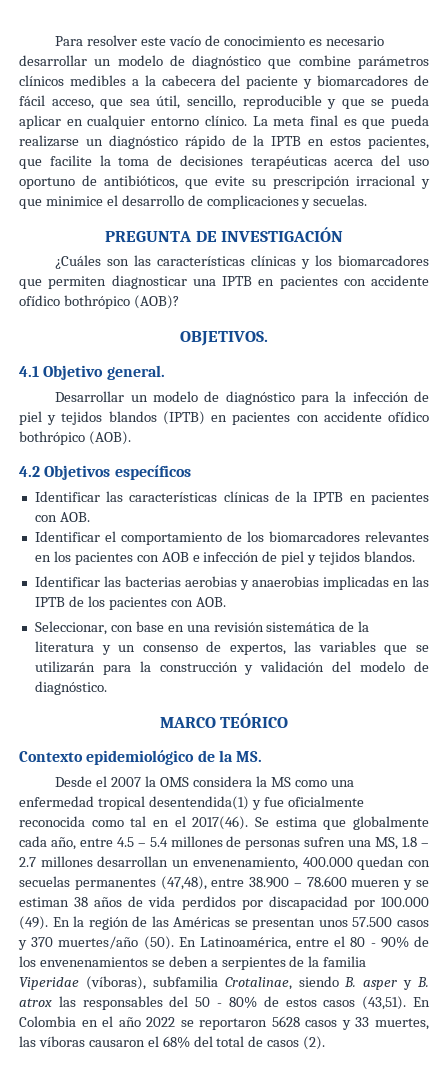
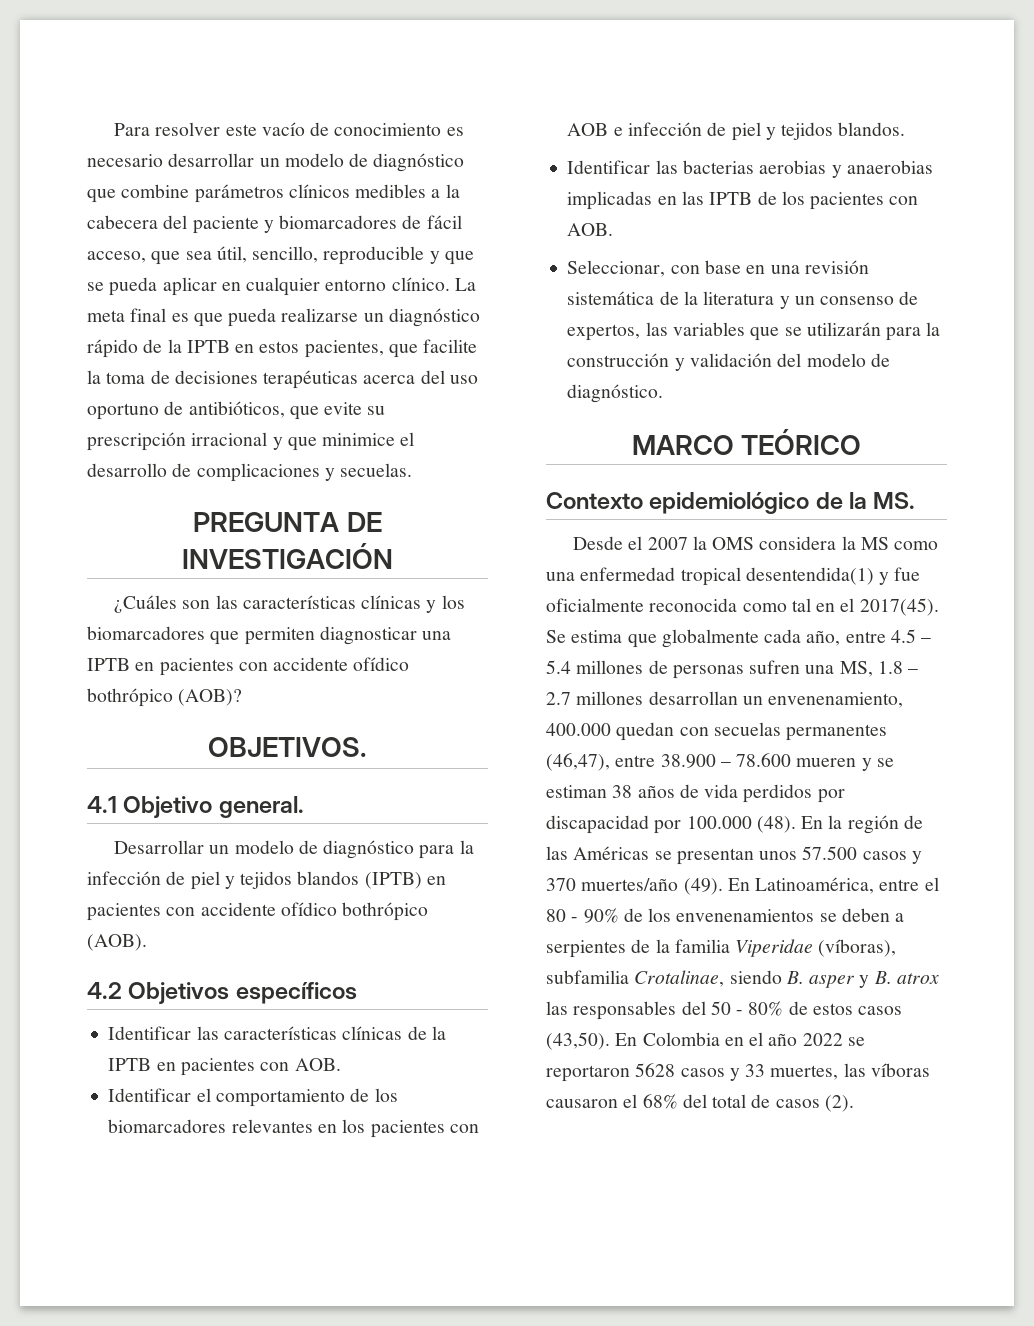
- Desde el 2007 la OMS considera la MS como una enfermedad tropical desentendida(1) y fue oficialmente reconocida como tal en el 2017(46).
+ Desde el 2007 la OMS considera la MS como una enfermedad tropical desentendida(1) y fue oficialmente reconocida como tal en el 2017(45).
- Se estima que globalmente cada año, entre 4.5 – 5.4 millones de personas sufren una MS, 1.8 – 2.7 millones desarrollan un envenenamiento, 400.000 quedan con secuelas permanentes (47,48), entre 38.900 – 78.600 mueren y se estiman 38 años de vida perdidos por discapacidad por 100.000 (49).
+ Se estima que globalmente cada año, entre 4.5 – 5.4 millones de personas sufren una MS, 1.8 – 2.7 millones desarrollan un envenenamiento, 400.000 quedan con secuelas permanentes (46,47), entre 38.900 – 78.600 mueren y se estiman 38 años de vida perdidos por discapacidad por 100.000 (48).
- En la región de las Américas se presentan unos 57.500 casos y 370 muertes/año (50).
+ En la región de las Américas se presentan unos 57.500 casos y 370 muertes/año (49).
- En Latinoamérica, entre el 80 - 90% de los envenenamientos se deben a serpientes de la familia Viperidae (víboras), subfamilia Crotalinae, siendo B. asper y B. atrox las responsables del 50 - 80% de estos casos (43,51).
+ En Latinoamérica, entre el 80 - 90% de los envenenamientos se deben a serpientes de la familia Viperidae (víboras), subfamilia Crotalinae, siendo B. asper y B. atrox las responsables del 50 - 80% de estos casos (43,50).

